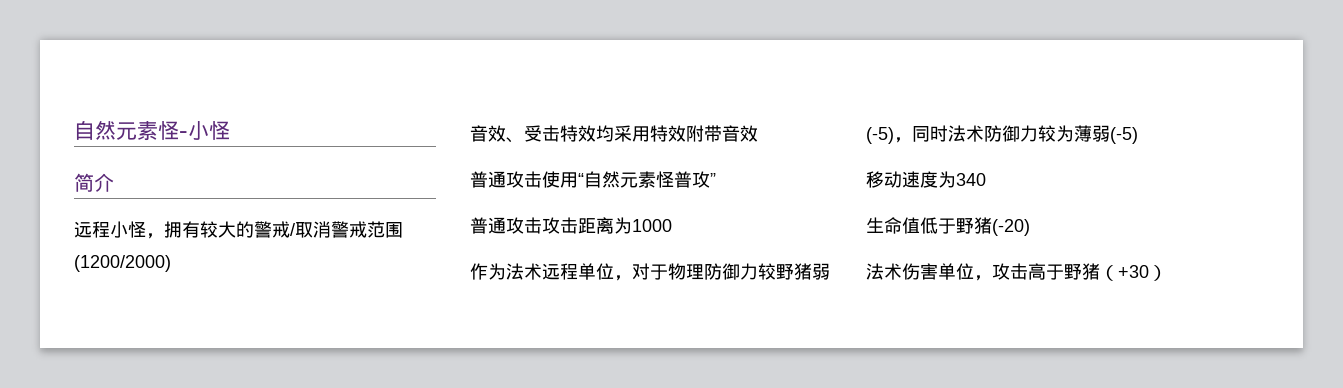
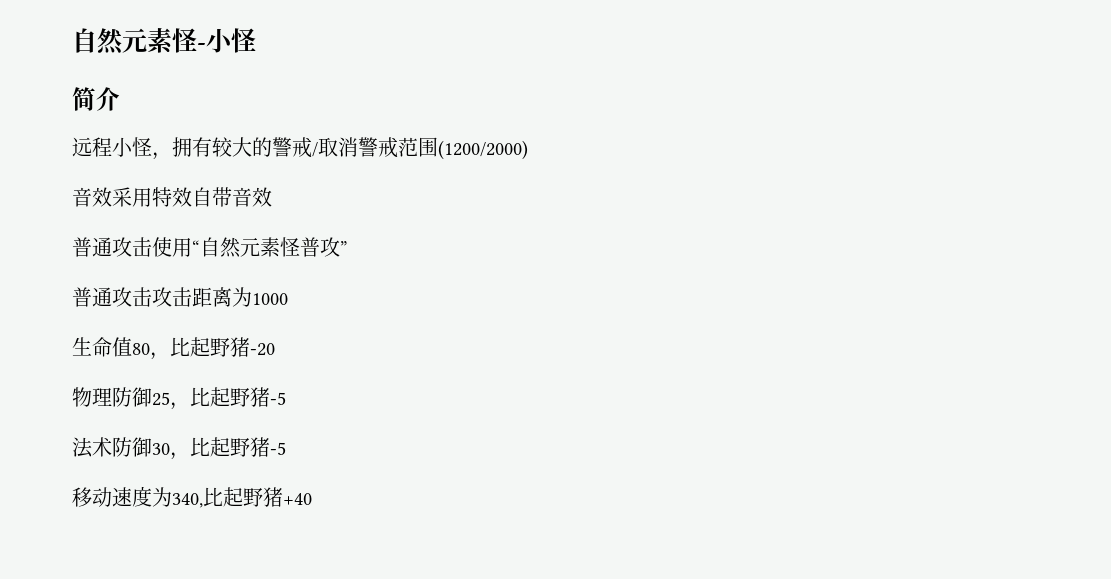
- 音效、受击特效均采用特效附带音效
+ 音效采用特效自带音效
- 作为法术远程单位，对于物理防御力较野猪弱(-5)，同时法术防御力较为薄弱(-5)
- 移动速度为340
- 生命值低于野猪(-20)
- 法术伤害单位，攻击高于野猪（+30）
+ 生命值80，比起野猪-20
+ 物理防御25，比起野猪-5
+ 法术防御30，比起野猪-5
+ 移动速度为340,比起野猪+40

